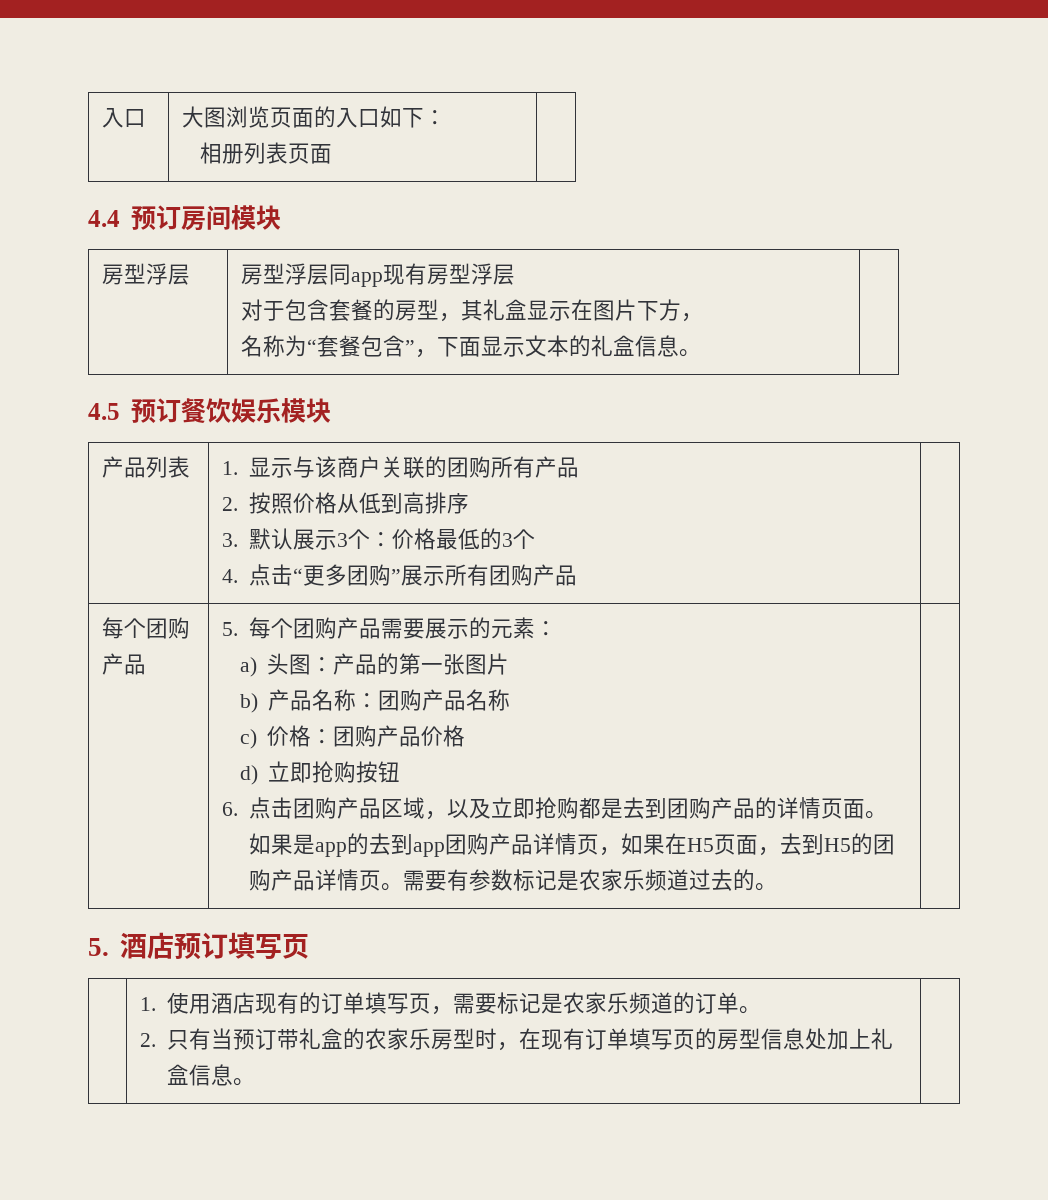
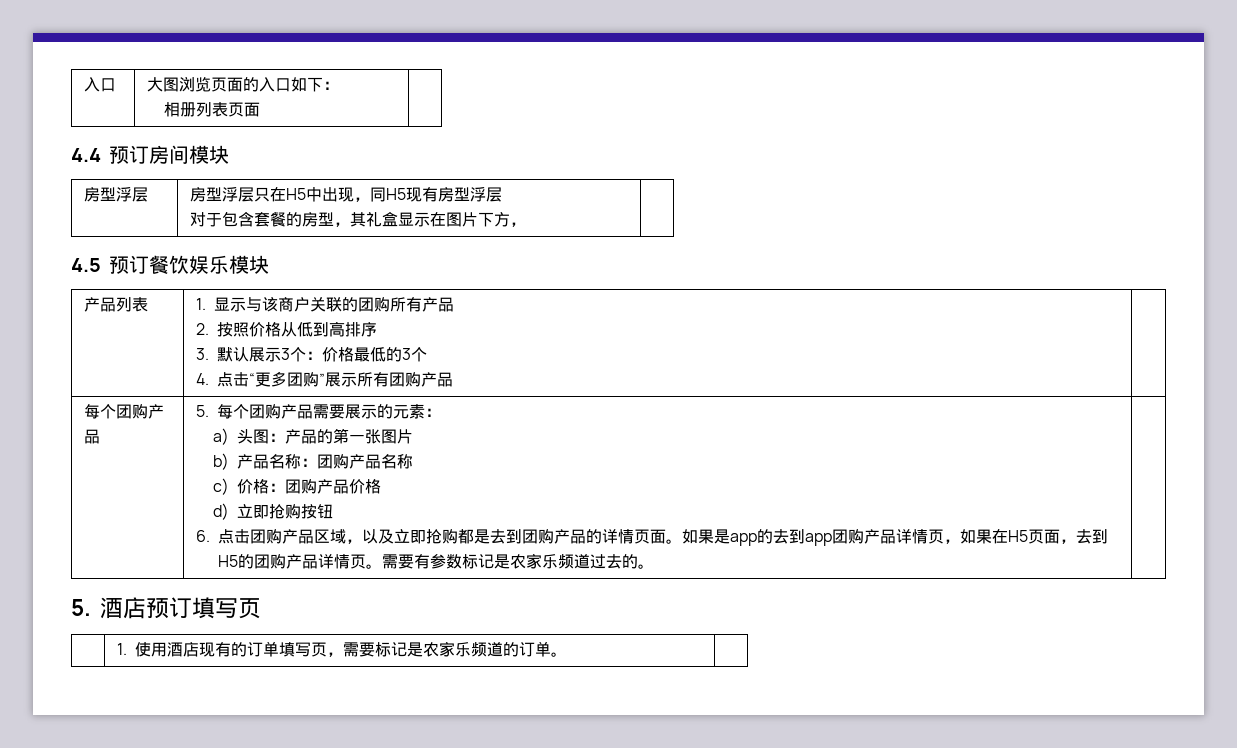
- 房型浮层 | 房型浮层同app现有房型浮层
- 对于包含套餐的房型，其礼盒显示在图片下方，
- 名称为“套餐包含”，下面显示文本的礼盒信息。 |
+ 房型浮层 | 房型浮层只在H5中出现，同H5现有房型浮层
+ 对于包含套餐的房型，其礼盒显示在图片下方， |
- | 1.使用酒店现有的订单填写页，需要标记是农家乐频道的订单。
- 2.只有当预订带礼盒的农家乐房型时，在现有订单填写页的房型信息处加上礼盒信息。 |
+ | 1.使用酒店现有的订单填写页，需要标记是农家乐频道的订单。 |

